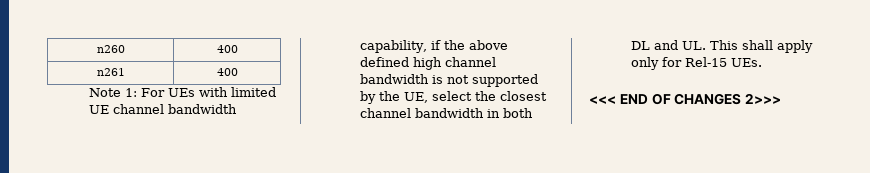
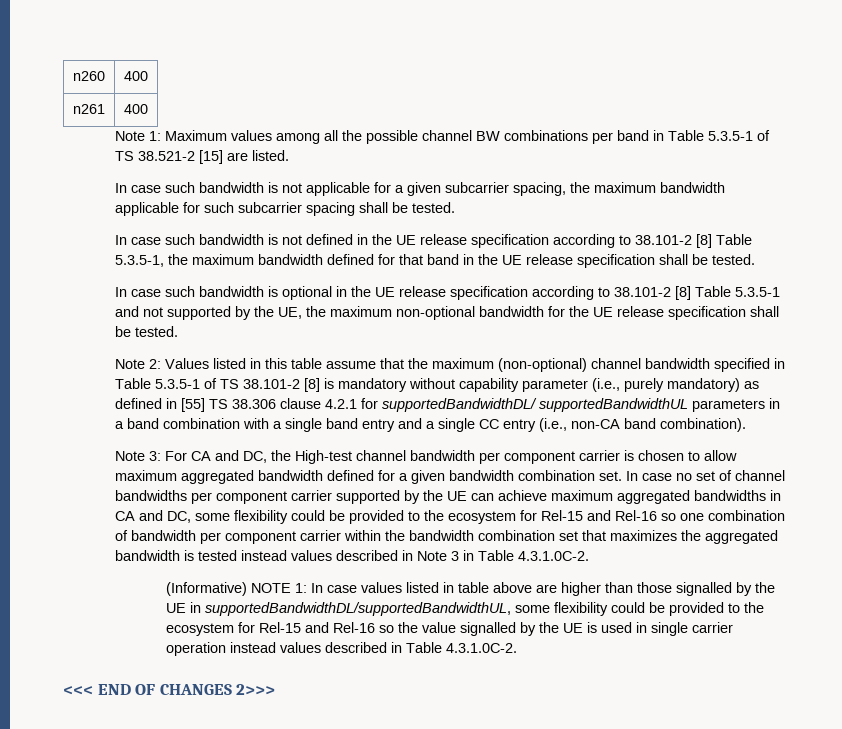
- Note 1: For UEs with limited UE channel bandwidth capability, if the above defined high channel bandwidth is not supported by the UE, select the closest channel bandwidth in both DL and UL. This shall apply only for Rel-15 UEs.
+ Note 1: Maximum values among all the possible channel BW combinations per band in Table 5.3.5-1 of TS 38.521-2 [15] are listed.
+ In case such bandwidth is not applicable for a given subcarrier spacing, the maximum bandwidth applicable for such subcarrier spacing shall be tested.
+ In case such bandwidth is not defined in the UE release specification according to 38.101-2 [8] Table 5.3.5-1, the maximum bandwidth defined for that band in the UE release specification shall be tested.
+ In case such bandwidth is optional in the UE release specification according to 38.101-2 [8] Table 5.3.5-1 and not supported by the UE, the maximum non-optional bandwidth for the UE release specification shall be tested.
+ Note 2: Values listed in this table assume that the maximum (non-optional) channel bandwidth specified in Table 5.3.5-1 of TS 38.101-2 [8] is mandatory without capability parameter (i.e., purely mandatory) as defined in [55] TS 38.306 clause 4.2.1 for supportedBandwidthDL/ supportedBandwidthUL parameters in a band combination with a single band entry and a single CC entry (i.e., non-CA band combination).
+ Note 3: For CA and DC, the High-test channel bandwidth per component carrier is chosen to allow maximum aggregated bandwidth defined for a given bandwidth combination set. In case no set of channel bandwidths per component carrier supported by the UE can achieve maximum aggregated bandwidths in CA and DC, some flexibility could be provided to the ecosystem for Rel-15 and Rel-16 so one combination of bandwidth per component carrier within the bandwidth combination set that maximizes the aggregated bandwidth is tested instead values described in Note 3 in Table 4.3.1.0C-2.
+ (Informative) NOTE 1: In case values listed in table above are higher than those signalled by the UE in supportedBandwidthDL/supportedBandwidthUL, some flexibility could be provided to the ecosystem for Rel-15 and Rel-16 so the value signalled by the UE is used in single carrier operation instead values described in Table 4.3.1.0C-2.

